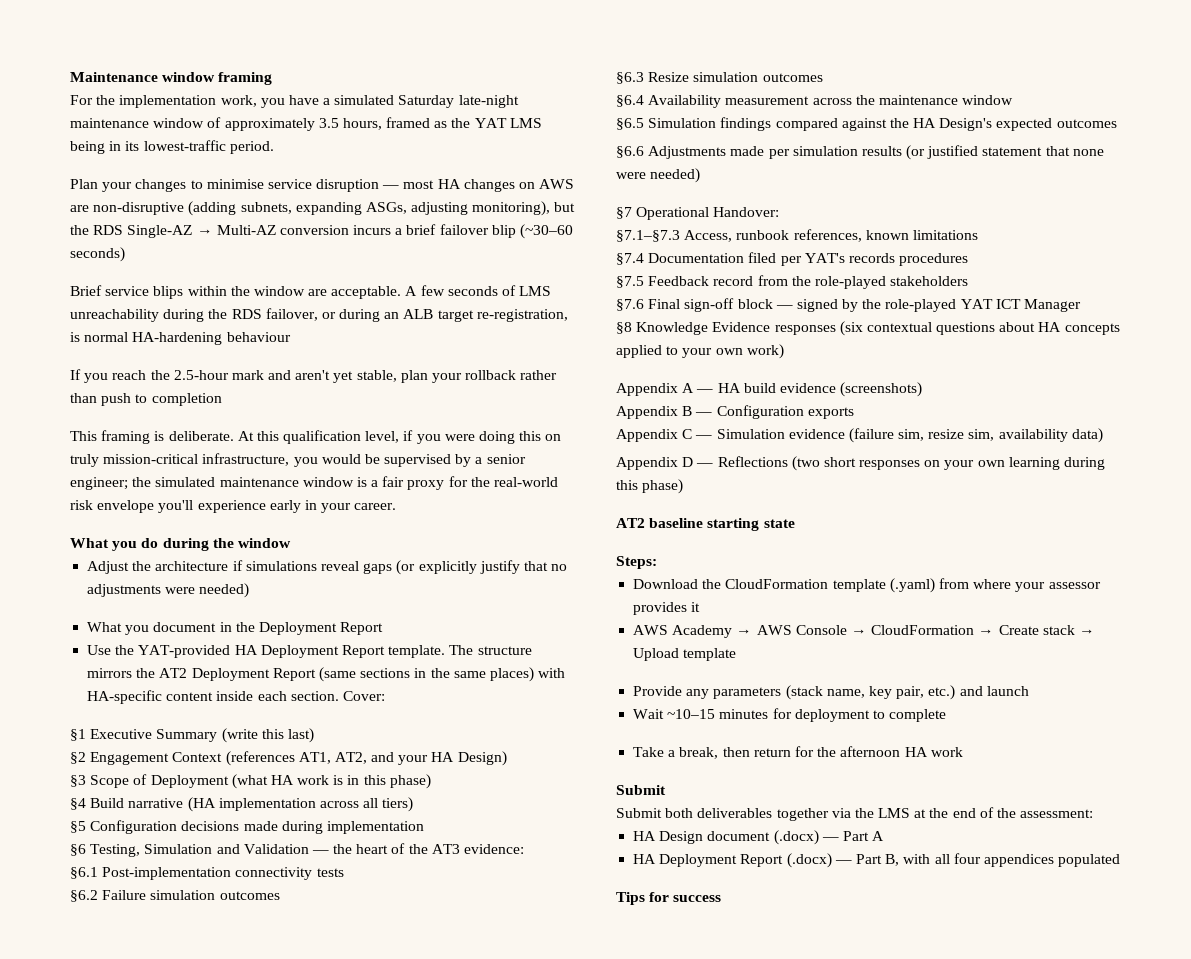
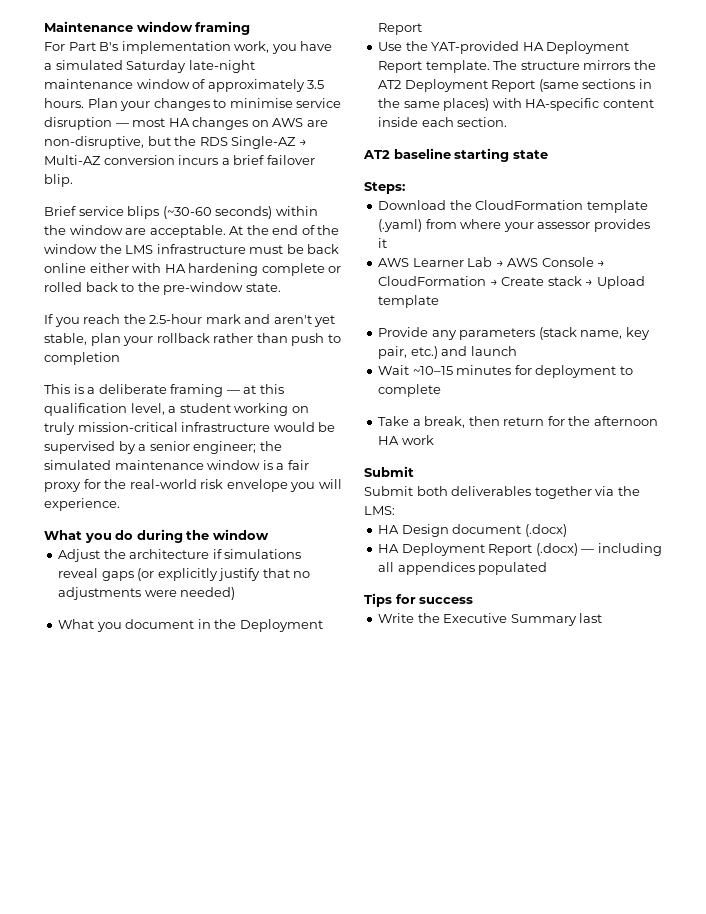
- For the implementation work, you have a simulated Saturday late-night maintenance window of approximately 3.5 hours, framed as the YAT LMS being in its lowest-traffic period.
- Plan your changes to minimise service disruption — most HA changes on AWS are non-disruptive (adding subnets, expanding ASGs, adjusting monitoring), but the RDS Single-AZ → Multi-AZ conversion incurs a brief failover blip (~30–60 seconds)
+ For Part B's implementation work, you have a simulated Saturday late-night maintenance window of approximately 3.5 hours. Plan your changes to minimise service disruption — most HA changes on AWS are non-disruptive, but the RDS Single-AZ → Multi-AZ conversion incurs a brief failover blip.
- Brief service blips within the window are acceptable.
+ Brief service blips (~30-60 seconds) within the window are acceptable.
- A few seconds of LMS unreachability during the RDS failover, or during an ALB target re-registration, is normal HA-hardening behaviour
+ At the end of the window the LMS infrastructure must be back online either with HA hardening complete or rolled back to the pre-window state.
- This framing is deliberate. At this qualification level, if you were doing this on truly mission-critical infrastructure, you would be supervised by a senior engineer; the simulated maintenance window is a fair proxy for the real-world risk envelope you'll experience early in your career.
+ This is a deliberate framing — at this qualification level, a student working on truly mission-critical infrastructure would be supervised by a senior engineer; the simulated maintenance window is a fair proxy for the real-world risk envelope you will experience.
- Cover:
- §1 Executive Summary (write this last)
- §2 Engagement Context (references AT1, AT2, and your HA Design)
- §3 Scope of Deployment (what HA work is in this phase)
- §4 Build narrative (HA implementation across all tiers)
- §5 Configuration decisions made during implementation
- §6 Testing, Simulation and Validation — the heart of the AT3 evidence:
- §6.1 Post-implementation connectivity tests
- §6.2 Failure simulation outcomes
- §6.3 Resize simulation outcomes
- §6.4 Availability measurement across the maintenance window
- §6.5 Simulation findings compared against the HA Design's expected outcomes
- §6.6 Adjustments made per simulation results (or justified statement that none were needed)
- §7 Operational Handover:
- §7.1–§7.3 Access, runbook references, known limitations
- §7.4 Documentation filed per YAT's records procedures
- §7.5 Feedback record from the role-played stakeholders
- §7.6 Final sign-off block — signed by the role-played YAT ICT Manager
- §8 Knowledge Evidence responses (six contextual questions about HA concepts applied to your own work)
- Appendix A — HA build evidence (screenshots)
- Appendix B — Configuration exports
- Appendix C — Simulation evidence (failure sim, resize sim, availability data)
- Appendix D — Reflections (two short responses on your own learning during this phase)
- AWS Academy → AWS Console → CloudFormation → Create stack → Upload template
+ AWS Learner Lab → AWS Console → CloudFormation → Create stack → Upload template
- Submit both deliverables together via the LMS at the end of the assessment:
+ Submit both deliverables together via the LMS:
- HA Design document (.docx) — Part A
+ HA Design document (.docx)
- HA Deployment Report (.docx) — Part B, with all four appendices populated
+ HA Deployment Report (.docx) — including all appendices populated
+ Write the Executive Summary last

